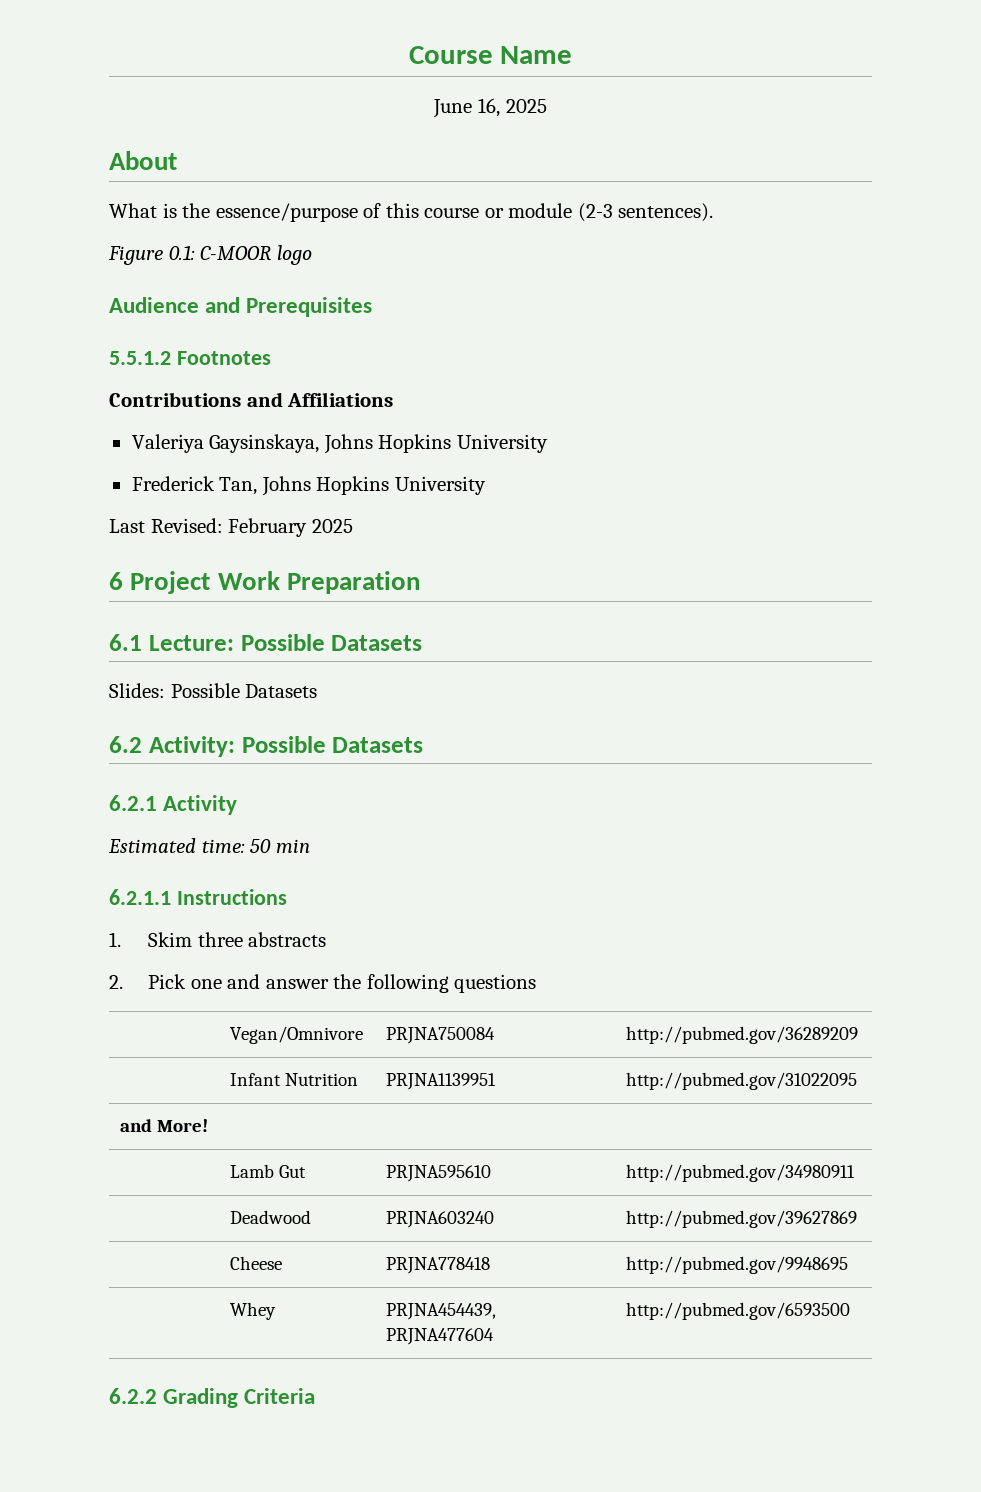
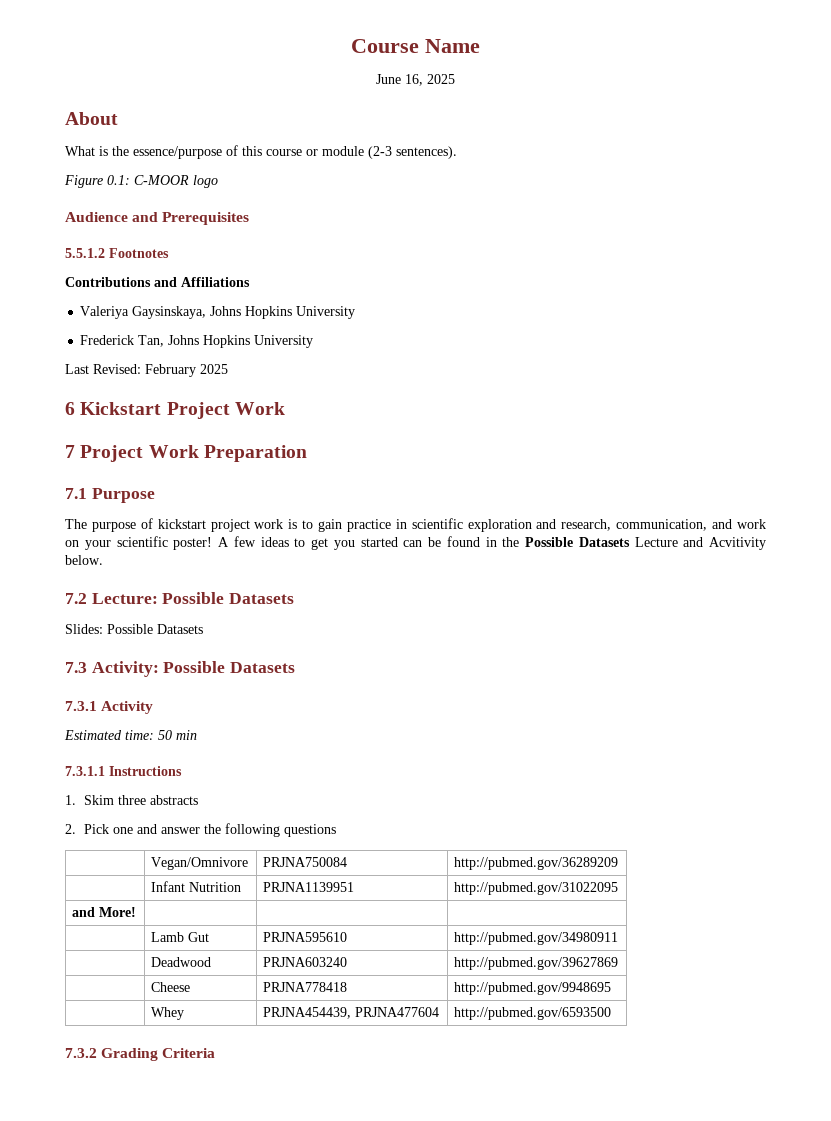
- 6 Project Work Preparation
+ 6 Kickstart Project Work
+ 7 Project Work Preparation
- 6.1 Lecture: Possible Datasets
+ 7.1 Purpose
+ The purpose of kickstart project work is to gain practice in scientific exploration and research, communication, and work on your scientific poster! A few ideas to get you started can be found in the Possible Datasets Lecture and Acvitivity below.
+ 7.2 Lecture: Possible Datasets
- 6.2 Activity: Possible Datasets
+ 7.3 Activity: Possible Datasets
- 6.2.1 Activity
+ 7.3.1 Activity
- 6.2.1.1 Instructions
+ 7.3.1.1 Instructions
- 6.2.2 Grading Criteria
+ 7.3.2 Grading Criteria

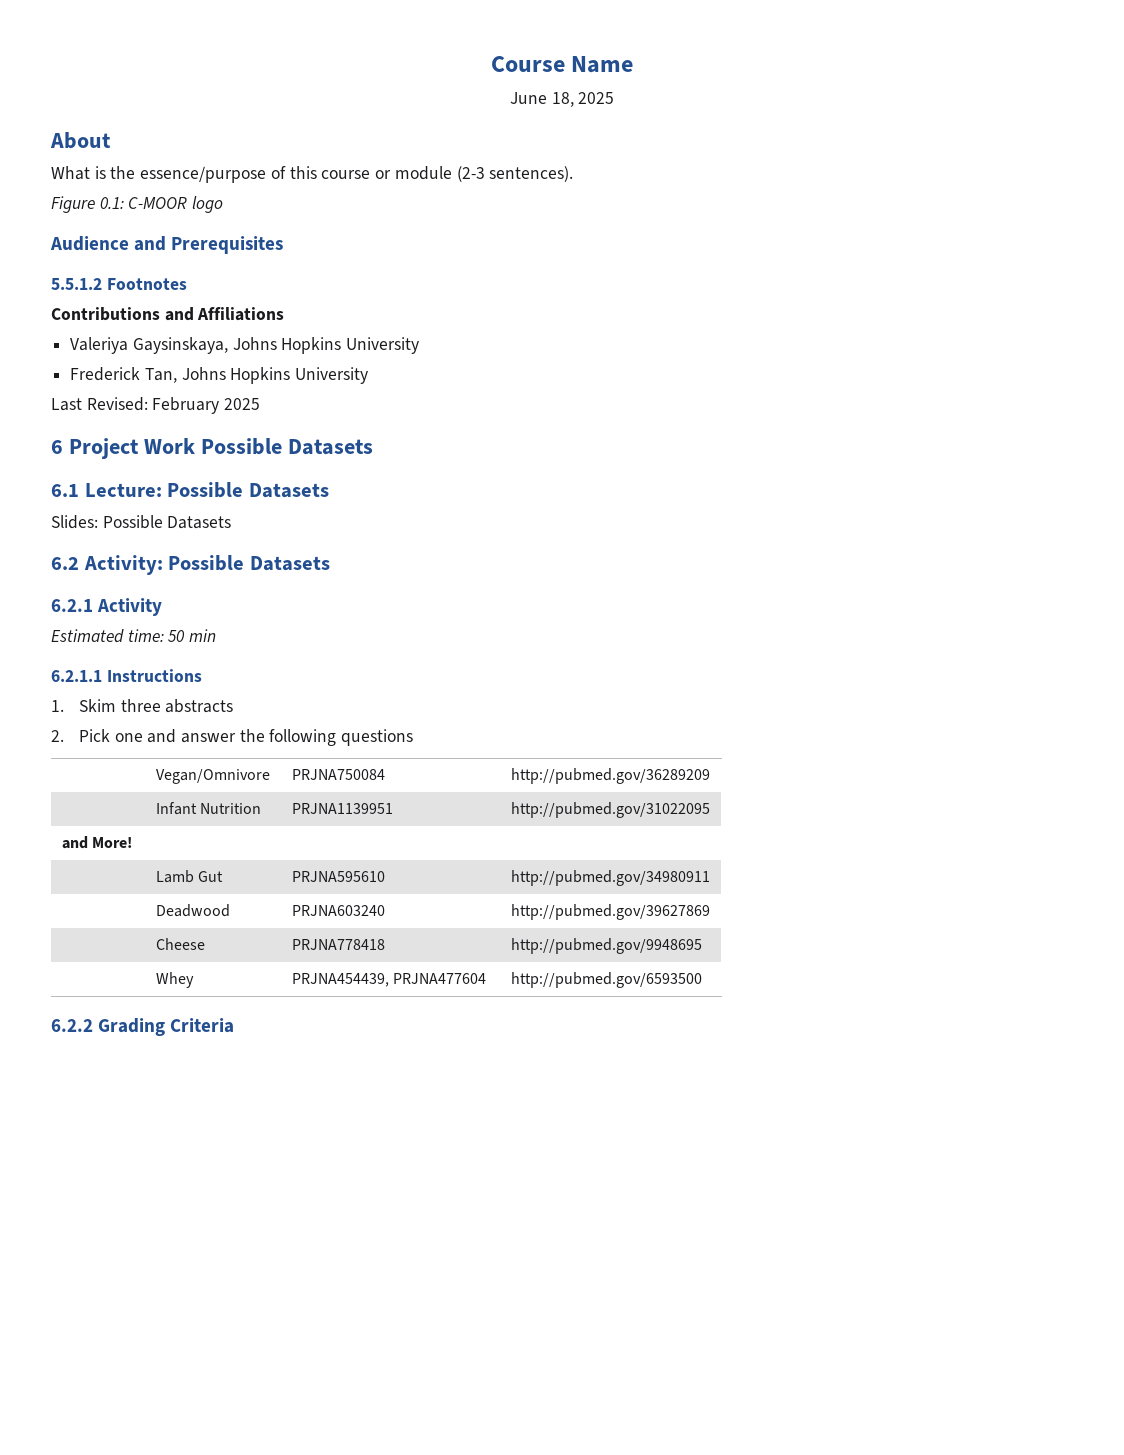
- June 16, 2025
+ June 18, 2025
- 6 Kickstart Project Work
- 7 Project Work Preparation
- 7.1 Purpose
- The purpose of kickstart project work is to gain practice in scientific exploration and research, communication, and work on your scientific poster! A few ideas to get you started can be found in the Possible Datasets Lecture and Acvitivity below.
- 7.2 Lecture: Possible Datasets
+ 6 Project Work Possible Datasets
+ 6.1 Lecture: Possible Datasets
- 7.3 Activity: Possible Datasets
+ 6.2 Activity: Possible Datasets
- 7.3.1 Activity
+ 6.2.1 Activity
- 7.3.1.1 Instructions
+ 6.2.1.1 Instructions
- 7.3.2 Grading Criteria
+ 6.2.2 Grading Criteria

